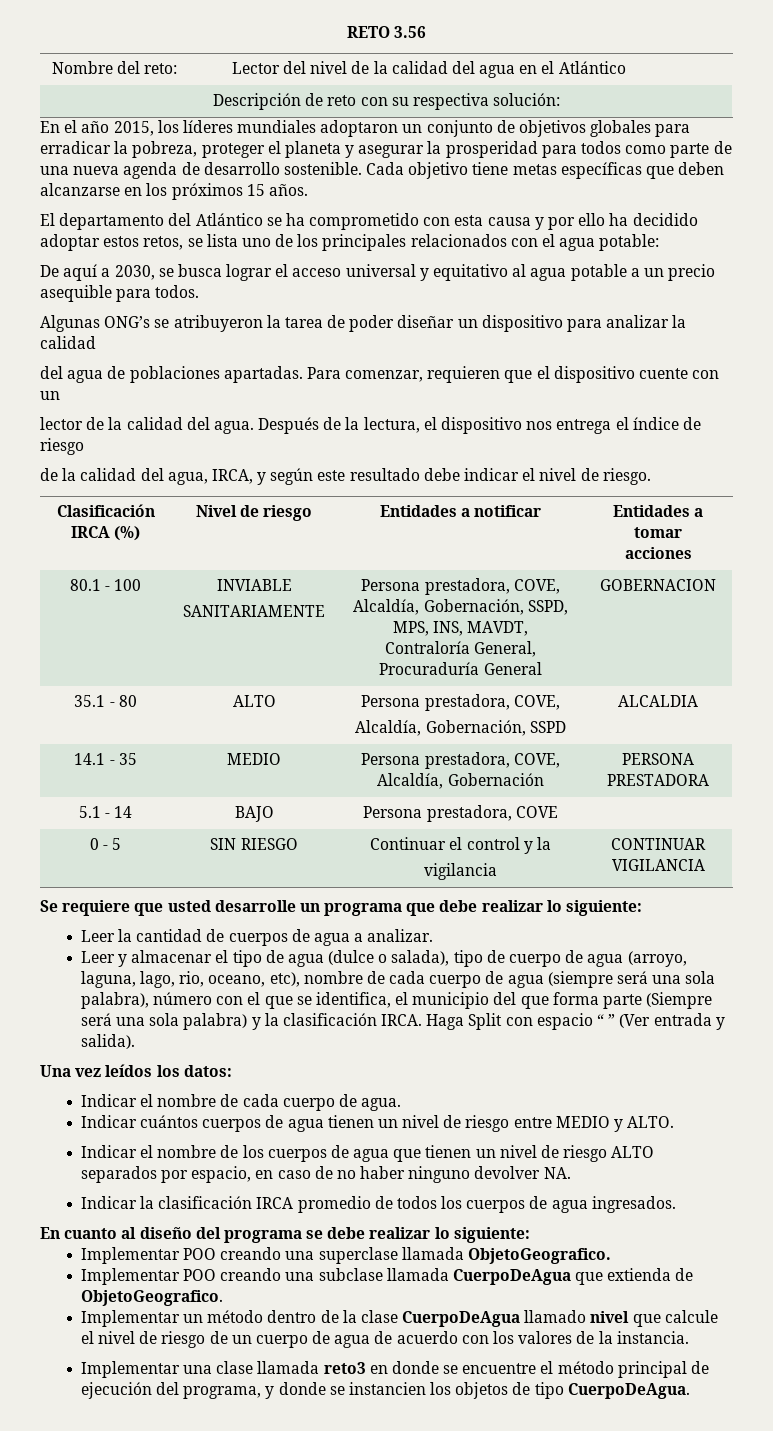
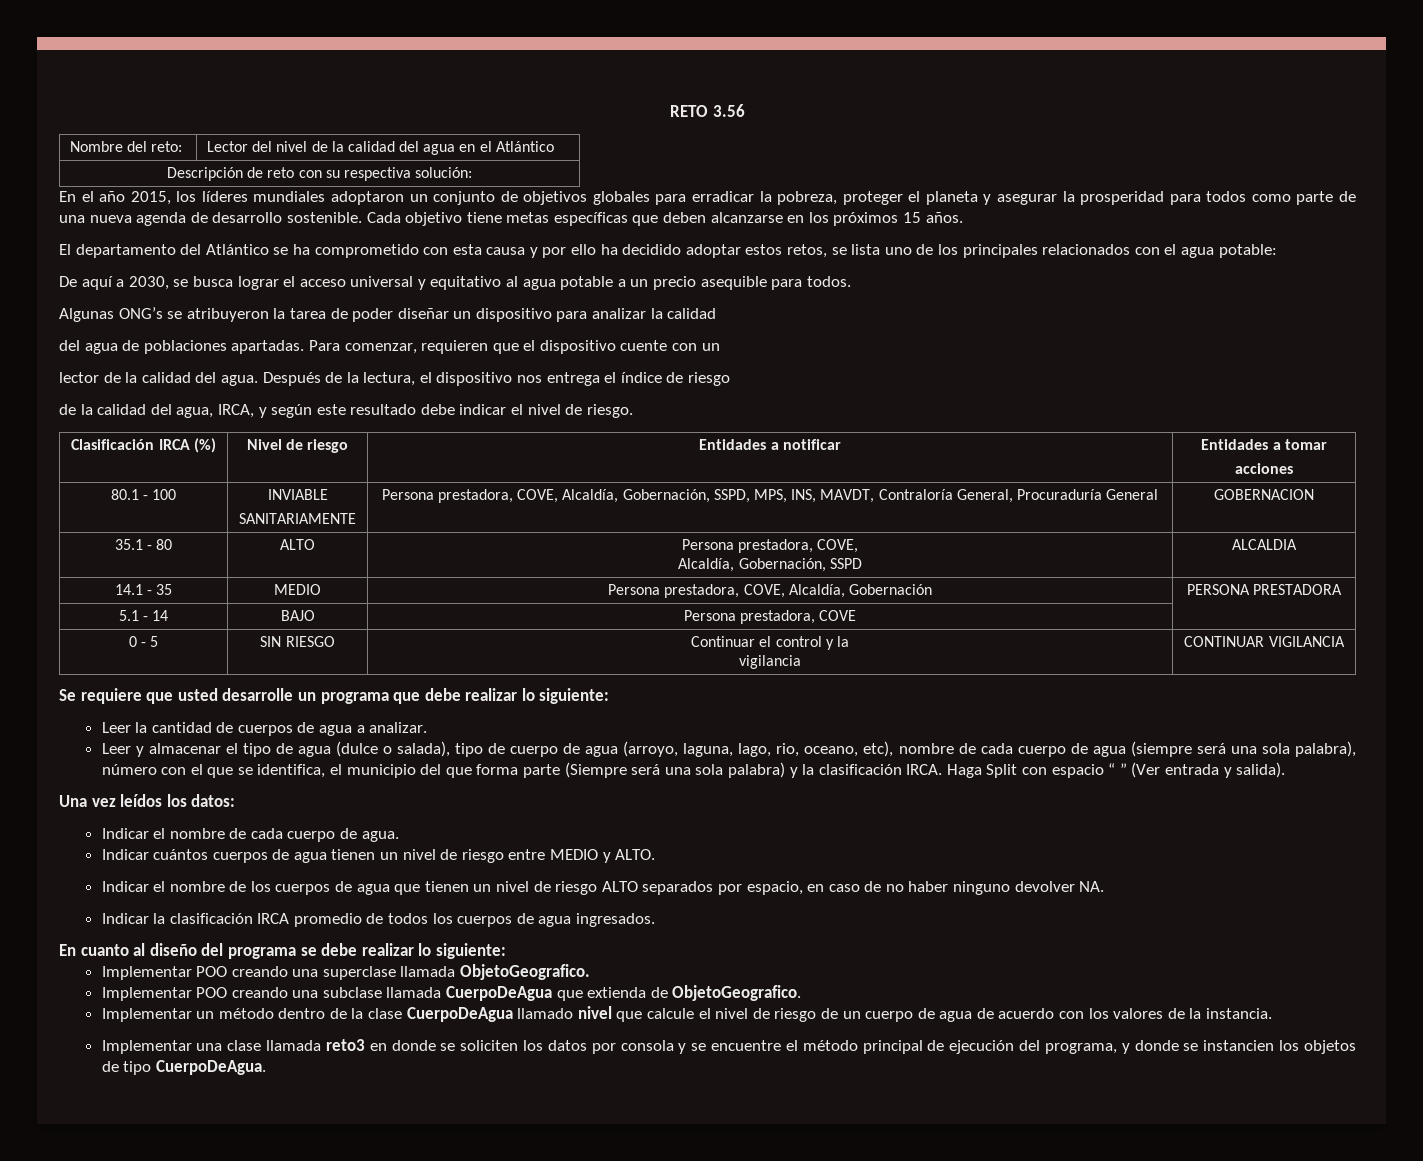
- Implementar una clase llamada reto3 en donde se encuentre el método principal de ejecución del programa, y donde se instancien los objetos de tipo CuerpoDeAgua.
+ Implementar una clase llamada reto3 en donde se soliciten los datos por consola y se encuentre el método principal de ejecución del programa, y donde se instancien los objetos de tipo CuerpoDeAgua.

